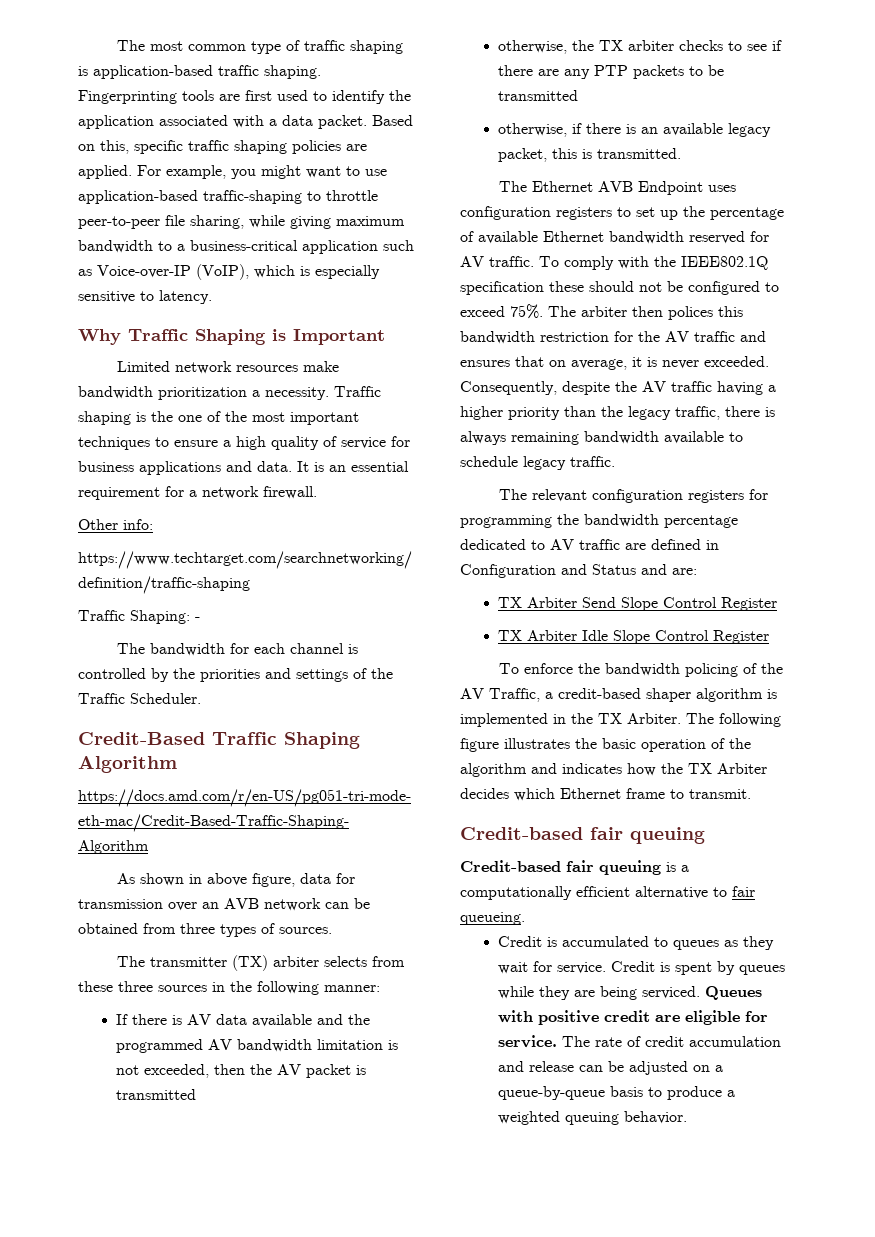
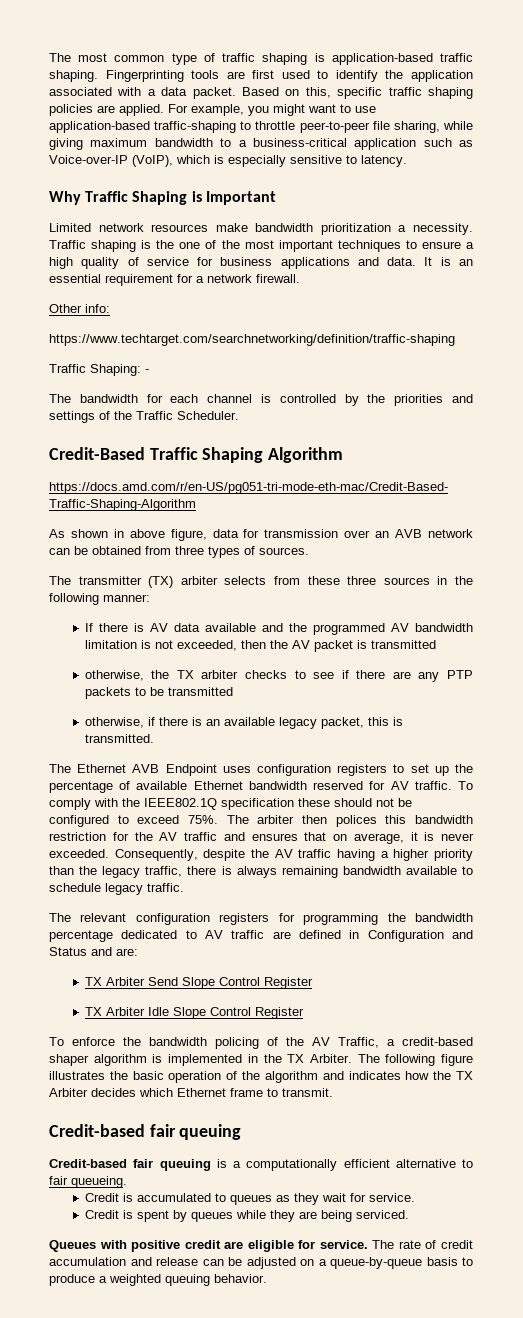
- Credit is accumulated to queues as they wait for service. Credit is spent by queues while they are being serviced. Queues with positive credit are eligible for service.
+ Credit is accumulated to queues as they wait for service.
+ Credit is spent by queues while they are being serviced.
+ Queues with positive credit are eligible for service.

